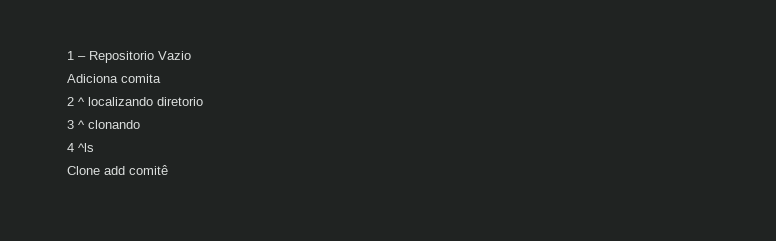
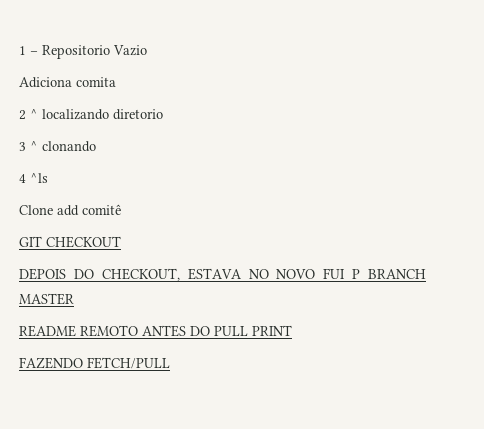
+ GIT CHECKOUT
+ DEPOIS DO CHECKOUT, ESTAVA NO NOVO FUI P BRANCH MASTER
+ README REMOTO ANTES DO PULL PRINT
+ FAZENDO FETCH/PULL

